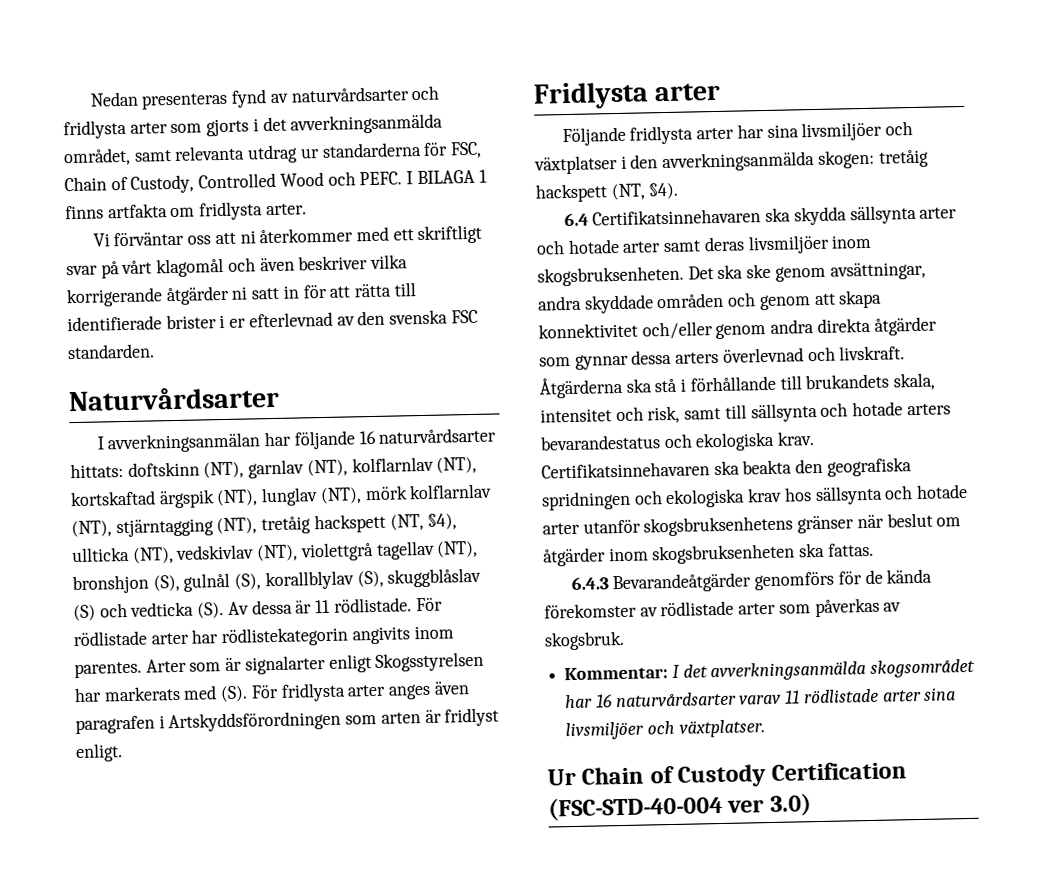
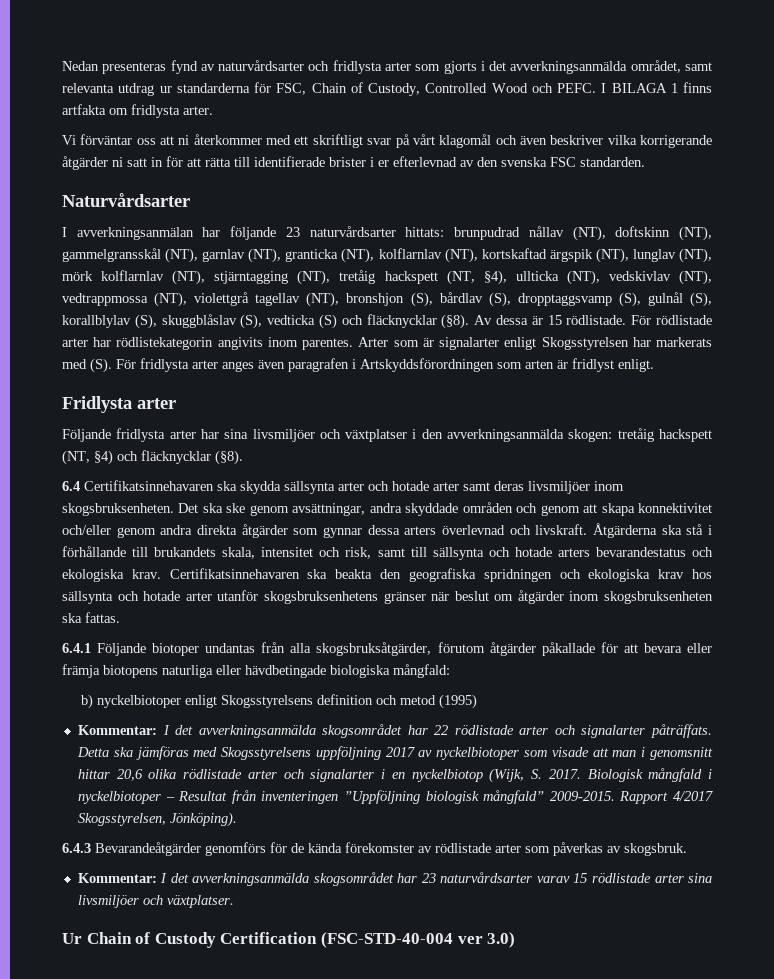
- I avverkningsanmälan har följande 16 naturvårdsarter hittats: doftskinn (NT), garnlav (NT), kolflarnlav (NT), kortskaftad ärgspik (NT), lunglav (NT), mörk kolflarnlav (NT), stjärntagging (NT), tretåig hackspett (NT, §4), ullticka (NT), vedskivlav (NT), violettgrå tagellav (NT), bronshjon (S), gulnål (S), korallblylav (S), skuggblåslav (S) och vedticka (S). Av dessa är 11 rödlistade.
+ I avverkningsanmälan har följande 23 naturvårdsarter hittats: brunpudrad nållav (NT), doftskinn (NT), gammelgransskål (NT), garnlav (NT), granticka (NT), kolflarnlav (NT), kortskaftad ärgspik (NT), lunglav (NT), mörk kolflarnlav (NT), stjärntagging (NT), tretåig hackspett (NT, §4), ullticka (NT), vedskivlav (NT), vedtrappmossa (NT), violettgrå tagellav (NT), bronshjon (S), bårdlav (S), dropptaggsvamp (S), gulnål (S), korallblylav (S), skuggblåslav (S), vedticka (S) och fläcknycklar (§8). Av dessa är 15 rödlistade.
- Följande fridlysta arter har sina livsmiljöer och växtplatser i den avverkningsanmälda skogen: tretåig hackspett (NT, §4).
+ Följande fridlysta arter har sina livsmiljöer och växtplatser i den avverkningsanmälda skogen: tretåig hackspett (NT, §4) och fläcknycklar (§8).
+ 6.4.1 Följande biotoper undantas från alla skogsbruksåtgärder, förutom åtgärder påkallade för att bevara eller främja biotopens naturliga eller hävdbetingade biologiska mångfald:
+ b) nyckelbiotoper enligt Skogsstyrelsens definition och metod (1995)
+ Kommentar: I det avverkningsanmälda skogsområdet har 22 rödlistade arter och signalarter påträffats. Detta ska jämföras med Skogsstyrelsens uppföljning 2017 av nyckelbiotoper som visade att man i genomsnitt hittar 20,6 olika rödlistade arter och signalarter i en nyckelbiotop (Wijk, S. 2017. Biologisk mångfald i nyckelbiotoper – Resultat från inventeringen ”Uppföljning biologisk mångfald” 2009-2015. Rapport 4/2017 Skogsstyrelsen, Jönköping).
- Kommentar: I det avverkningsanmälda skogsområdet har 16 naturvårdsarter varav 11 rödlistade arter sina livsmiljöer och växtplatser.
+ Kommentar: I det avverkningsanmälda skogsområdet har 23 naturvårdsarter varav 15 rödlistade arter sina livsmiljöer och växtplatser.

